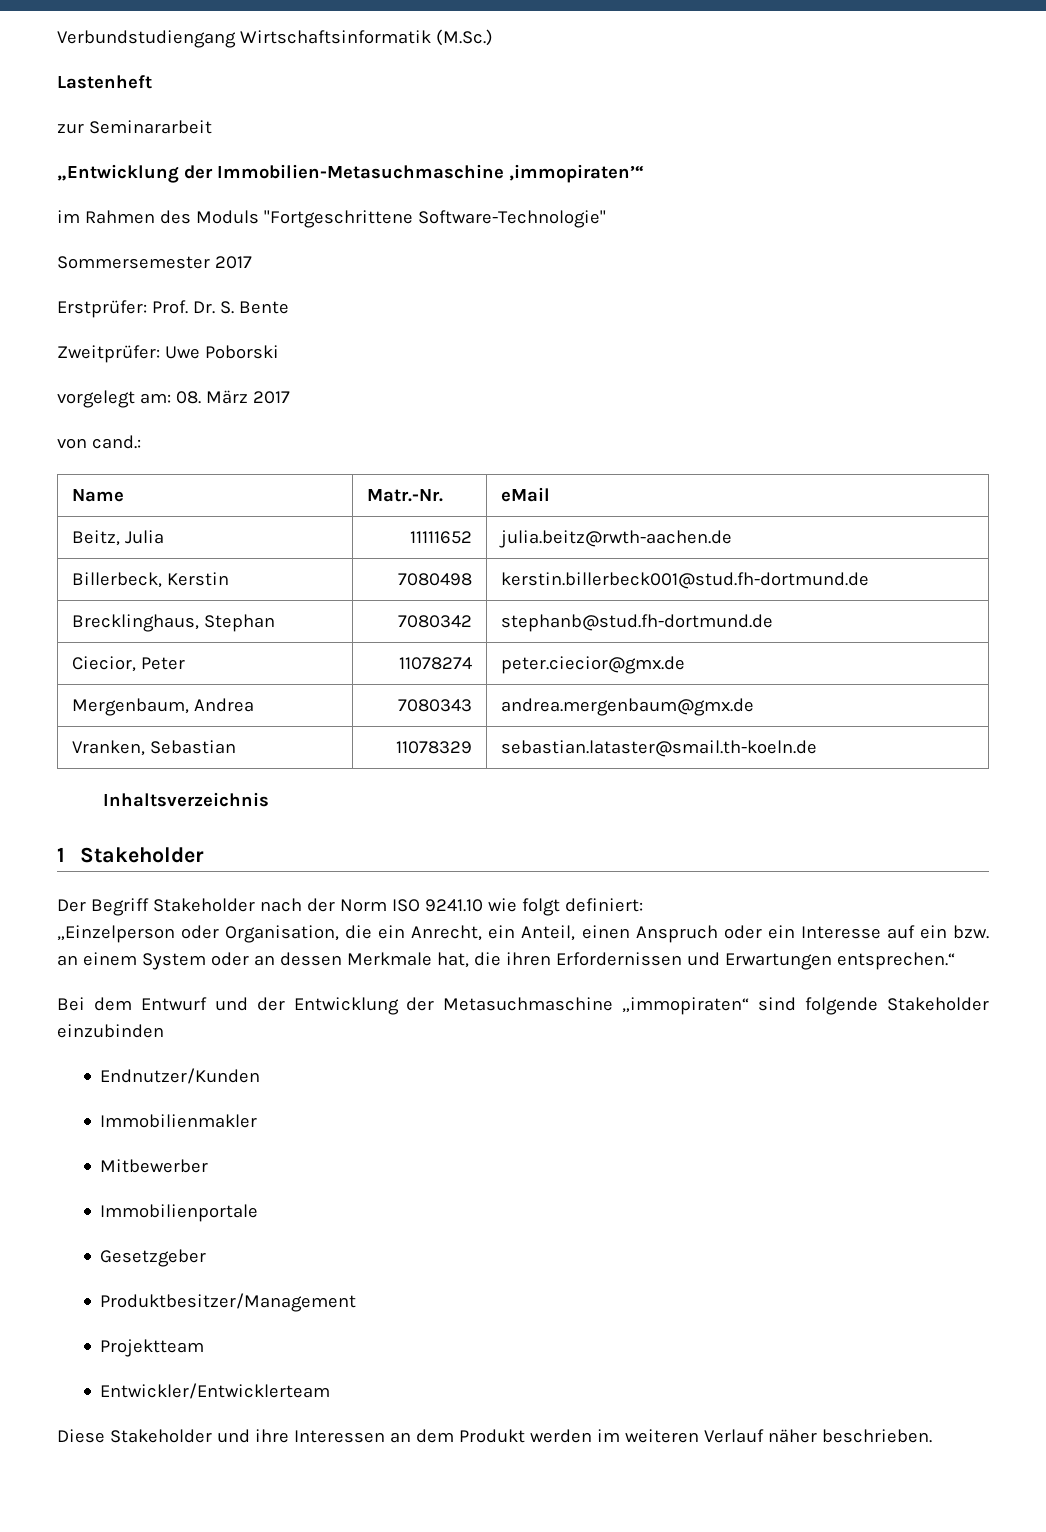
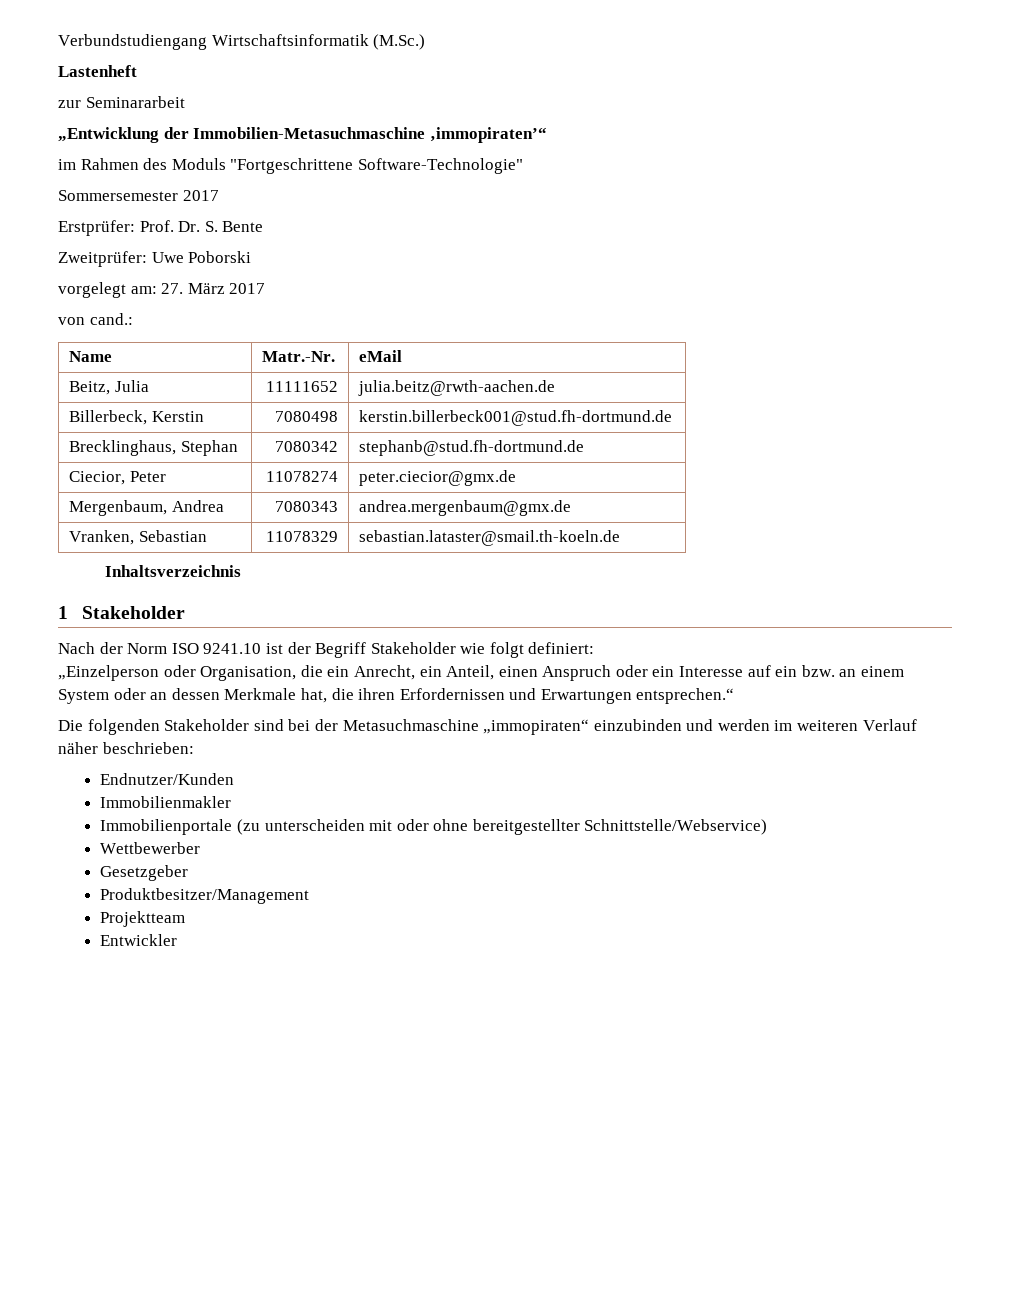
- vorgelegt am: 08. März 2017
+ vorgelegt am: 27. März 2017
- Der Begriff Stakeholder nach der Norm ISO 9241.10 wie folgt definiert:
+ Nach der Norm ISO 9241.10 ist der Begriff Stakeholder wie folgt definiert:
- Bei dem Entwurf und der Entwicklung der Metasuchmaschine „immopiraten“ sind folgende Stakeholder einzubinden
+ Die folgenden Stakeholder sind bei der Metasuchmaschine „immopiraten“ einzubinden und werden im weiteren Verlauf näher beschrieben:
  Endnutzer/Kunden
  Immobilienmakler
- Mitbewerber
- Immobilienportale
+ Immobilienportale (zu unterscheiden mit oder ohne bereitgestellter Schnittstelle/Webservice)
+ Wettbewerber
  Gesetzgeber
  Produktbesitzer/Management
  Projektteam
- Entwickler/Entwicklerteam
- Diese Stakeholder und ihre Interessen an dem Produkt werden im weiteren Verlauf näher beschrieben.
+ Entwickler

